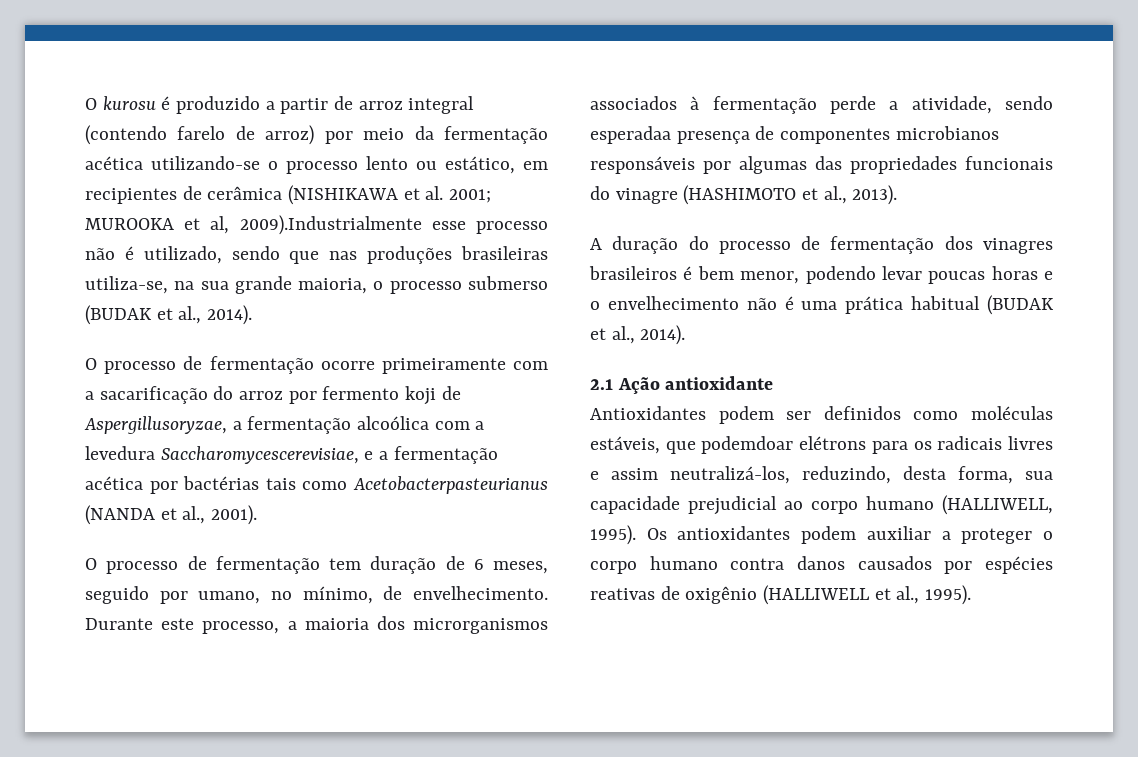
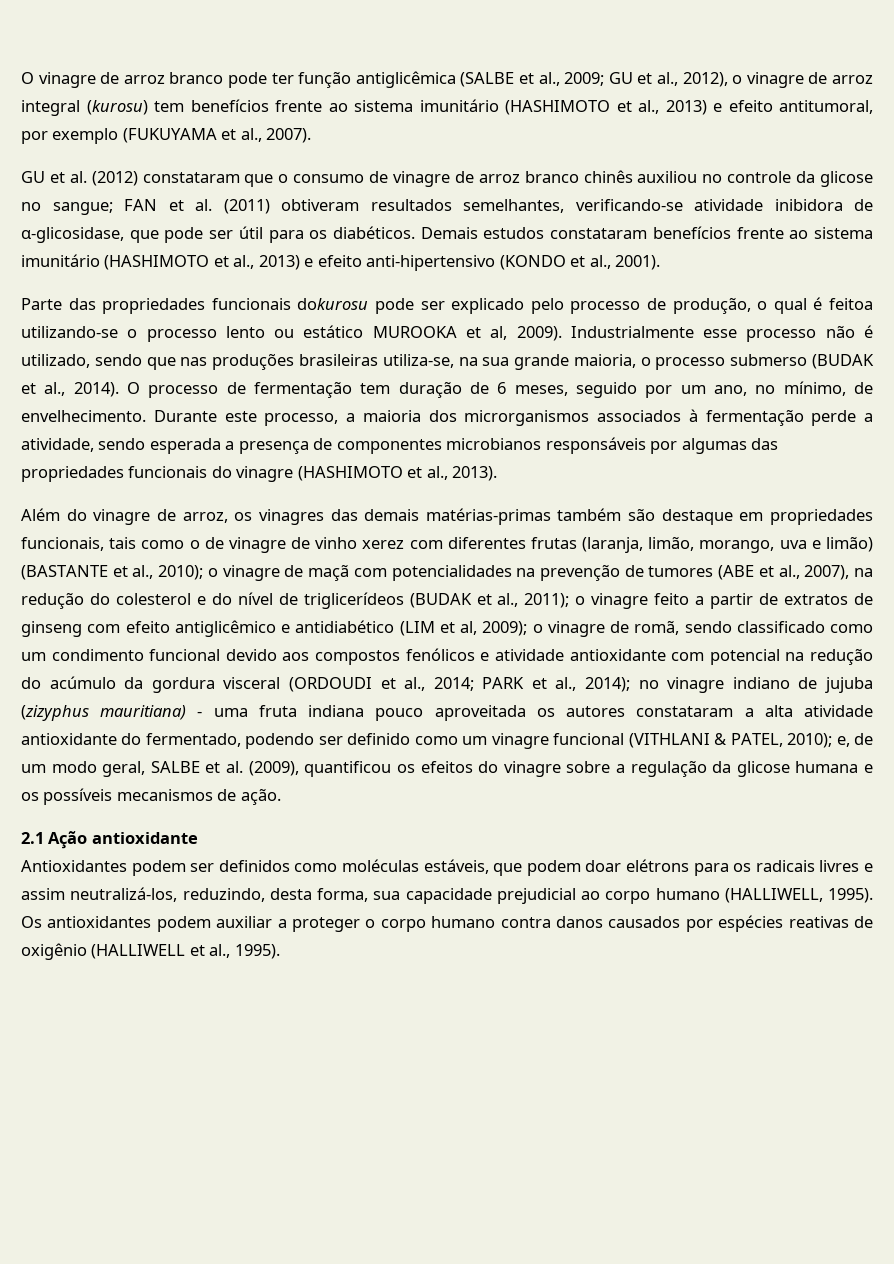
- O kurosu é produzido a partir de arroz integral (contendo farelo de arroz) por meio da fermentação acética utilizando-se o processo lento ou estático, em recipientes de cerâmica (NISHIKAWA et al. 2001; MUROOKA et al, 2009).Industrialmente esse processo não é utilizado, sendo que nas produções brasileiras utiliza-se, na sua grande maioria, o processo submerso (BUDAK et al., 2014).
- O processo de fermentação ocorre primeiramente com a sacarificação do arroz por fermento koji de Aspergillusoryzae, a fermentação alcoólica com a levedura Saccharomycescerevisiae, e a fermentação acética por bactérias tais como Acetobacterpasteurianus (NANDA et al., 2001).
- O processo de fermentação tem duração de 6 meses, seguido por umano, no mínimo, de envelhecimento.
+ O vinagre de arroz branco pode ter função antiglicêmica (SALBE et al., 2009; GU et al., 2012), o vinagre de arroz integral (kurosu) tem benefícios frente ao sistema imunitário (HASHIMOTO et al., 2013) e efeito antitumoral, por exemplo (FUKUYAMA et al., 2007).
+ GU et al. (2012) constataram que o consumo de vinagre de arroz branco chinês auxiliou no controle da glicose no sangue; FAN et al. (2011) obtiveram resultados semelhantes, verificando-se atividade inibidora de α-glicosidase, que pode ser útil para os diabéticos. Demais estudos constataram benefícios frente ao sistema imunitário (HASHIMOTO et al., 2013) e efeito anti-hipertensivo (KONDO et al., 2001).
+ Parte das propriedades funcionais dokurosu pode ser explicado pelo processo de produção, o qual é feitoa utilizando-se o processo lento ou estático MUROOKA et al, 2009). Industrialmente esse processo não é utilizado, sendo que nas produções brasileiras utiliza-se, na sua grande maioria, o processo submerso (BUDAK et al., 2014). O processo de fermentação tem duração de 6 meses, seguido por um ano, no mínimo, de envelhecimento.
- Durante este processo, a maioria dos microrganismos associados à fermentação perde a atividade, sendo esperadaa presença de componentes microbianos responsáveis por algumas das propriedades funcionais do vinagre (HASHIMOTO et al., 2013).
+ Durante este processo, a maioria dos microrganismos associados à fermentação perde a atividade, sendo esperada a presença de componentes microbianos responsáveis por algumas das propriedades funcionais do vinagre (HASHIMOTO et al., 2013).
- A duração do processo de fermentação dos vinagres brasileiros é bem menor, podendo levar poucas horas e o envelhecimento não é uma prática habitual (BUDAK et al., 2014).
+ Além do vinagre de arroz, os vinagres das demais matérias-primas também são destaque em propriedades funcionais, tais como o de vinagre de vinho xerez com diferentes frutas (laranja, limão, morango, uva e limão) (BASTANTE et al., 2010); o vinagre de maçã com potencialidades na prevenção de tumores (ABE et al., 2007), na redução do colesterol e do nível de triglicerídeos (BUDAK et al., 2011); o vinagre feito a partir de extratos de ginseng com efeito antiglicêmico e antidiabético (LIM et al, 2009); o vinagre de romã, sendo classificado como um condimento funcional devido aos compostos fenólicos e atividade antioxidante com potencial na redução do acúmulo da gordura visceral (ORDOUDI et al., 2014; PARK et al., 2014); no vinagre indiano de jujuba (zizyphus mauritiana) - uma fruta indiana pouco aproveitada os autores constataram a alta atividade antioxidante do fermentado, podendo ser definido como um vinagre funcional (VITHLANI & PATEL, 2010); e, de um modo geral, SALBE et al. (2009), quantificou os efeitos do vinagre sobre a regulação da glicose humana e os possíveis mecanismos de ação.
- Antioxidantes podem ser definidos como moléculas estáveis, que podemdoar elétrons para os radicais livres e assim neutralizá-los, reduzindo, desta forma, sua capacidade prejudicial ao corpo humano (HALLIWELL, 1995).
+ Antioxidantes podem ser definidos como moléculas estáveis, que podem doar elétrons para os radicais livres e assim neutralizá-los, reduzindo, desta forma, sua capacidade prejudicial ao corpo humano (HALLIWELL, 1995).

